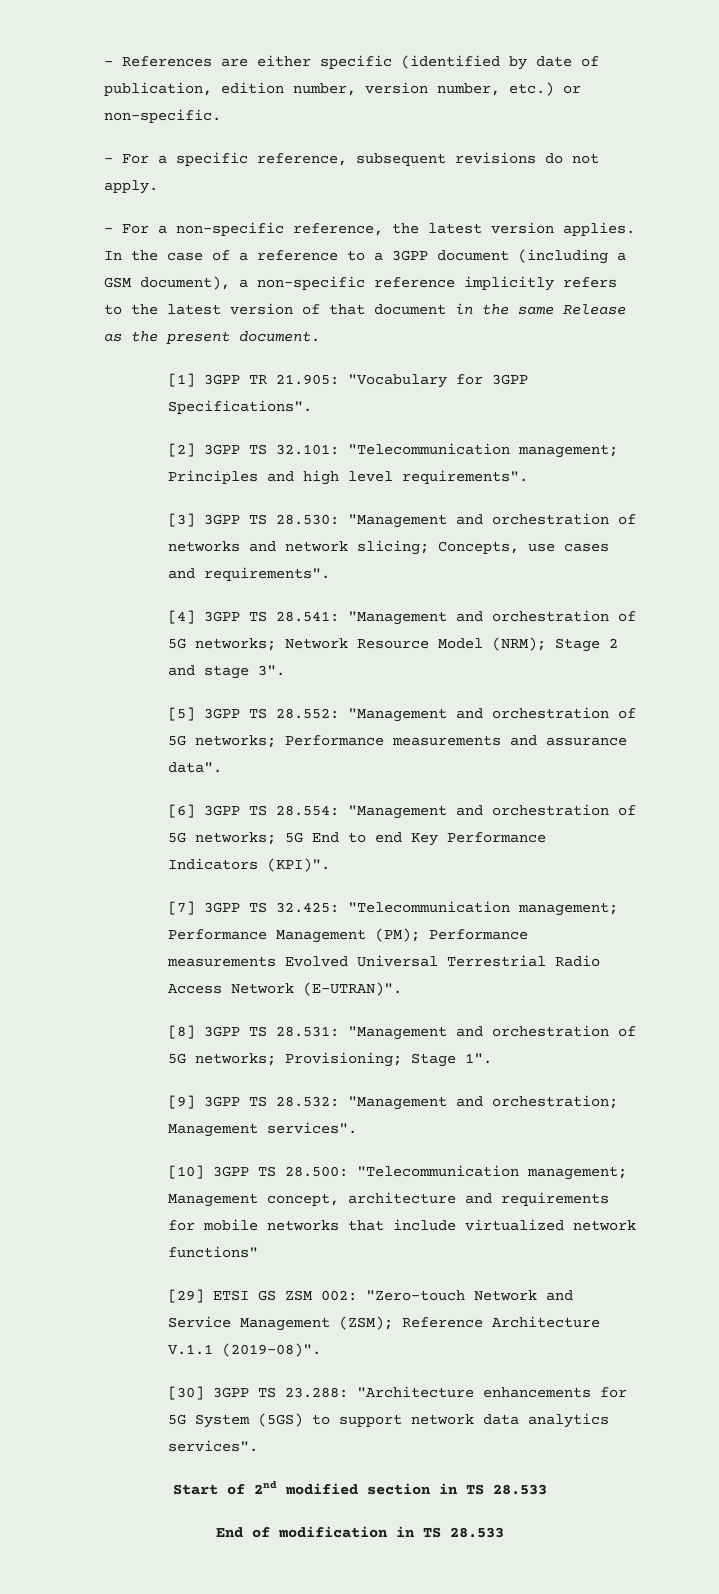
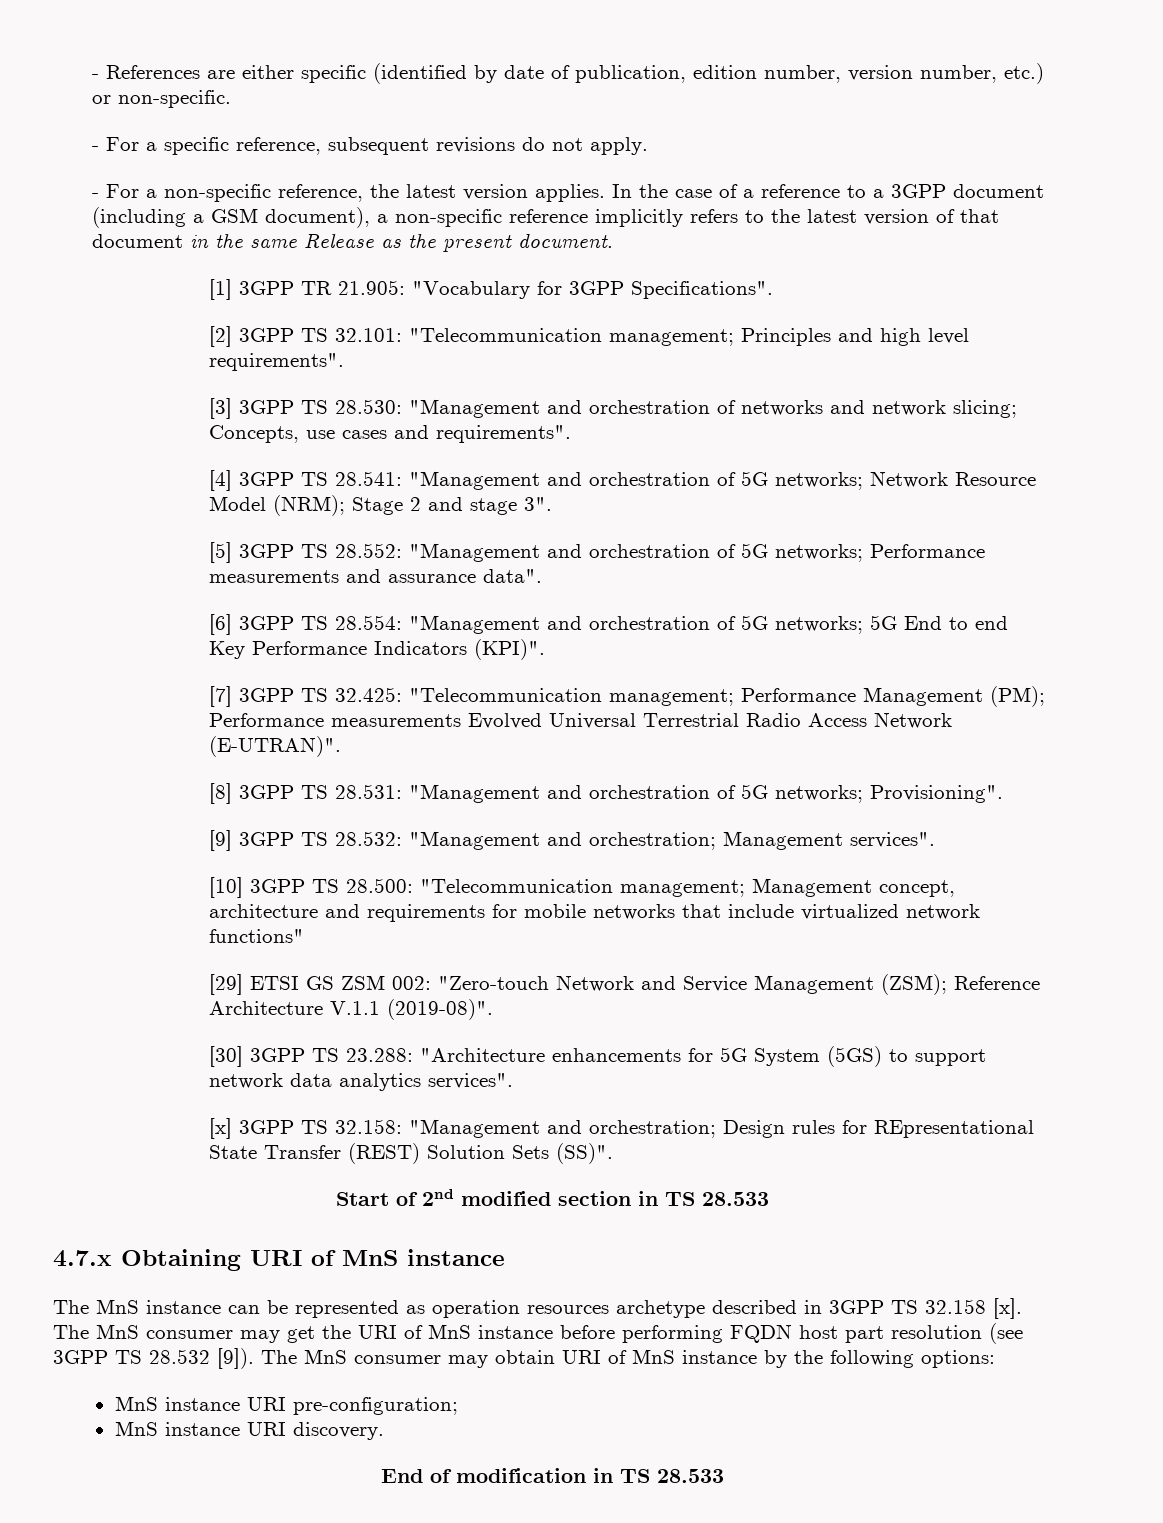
- [8] 3GPP TS 28.531: "Management and orchestration of 5G networks; Provisioning; Stage 1".
+ [8] 3GPP TS 28.531: "Management and orchestration of 5G networks; Provisioning".
+ [x] 3GPP TS 32.158: "Management and orchestration; Design rules for REpresentational State Transfer (REST) Solution Sets (SS)".
+ 4.7.x Obtaining URI of MnS instance
+ The MnS instance can be represented as operation resources archetype described in 3GPP TS 32.158 [x]. The MnS consumer may get the URI of MnS instance before performing FQDN host part resolution (see 3GPP TS 28.532 [9]). The MnS consumer may obtain URI of MnS instance by the following options:
+ MnS instance URI pre-configuration;
+ MnS instance URI discovery.

